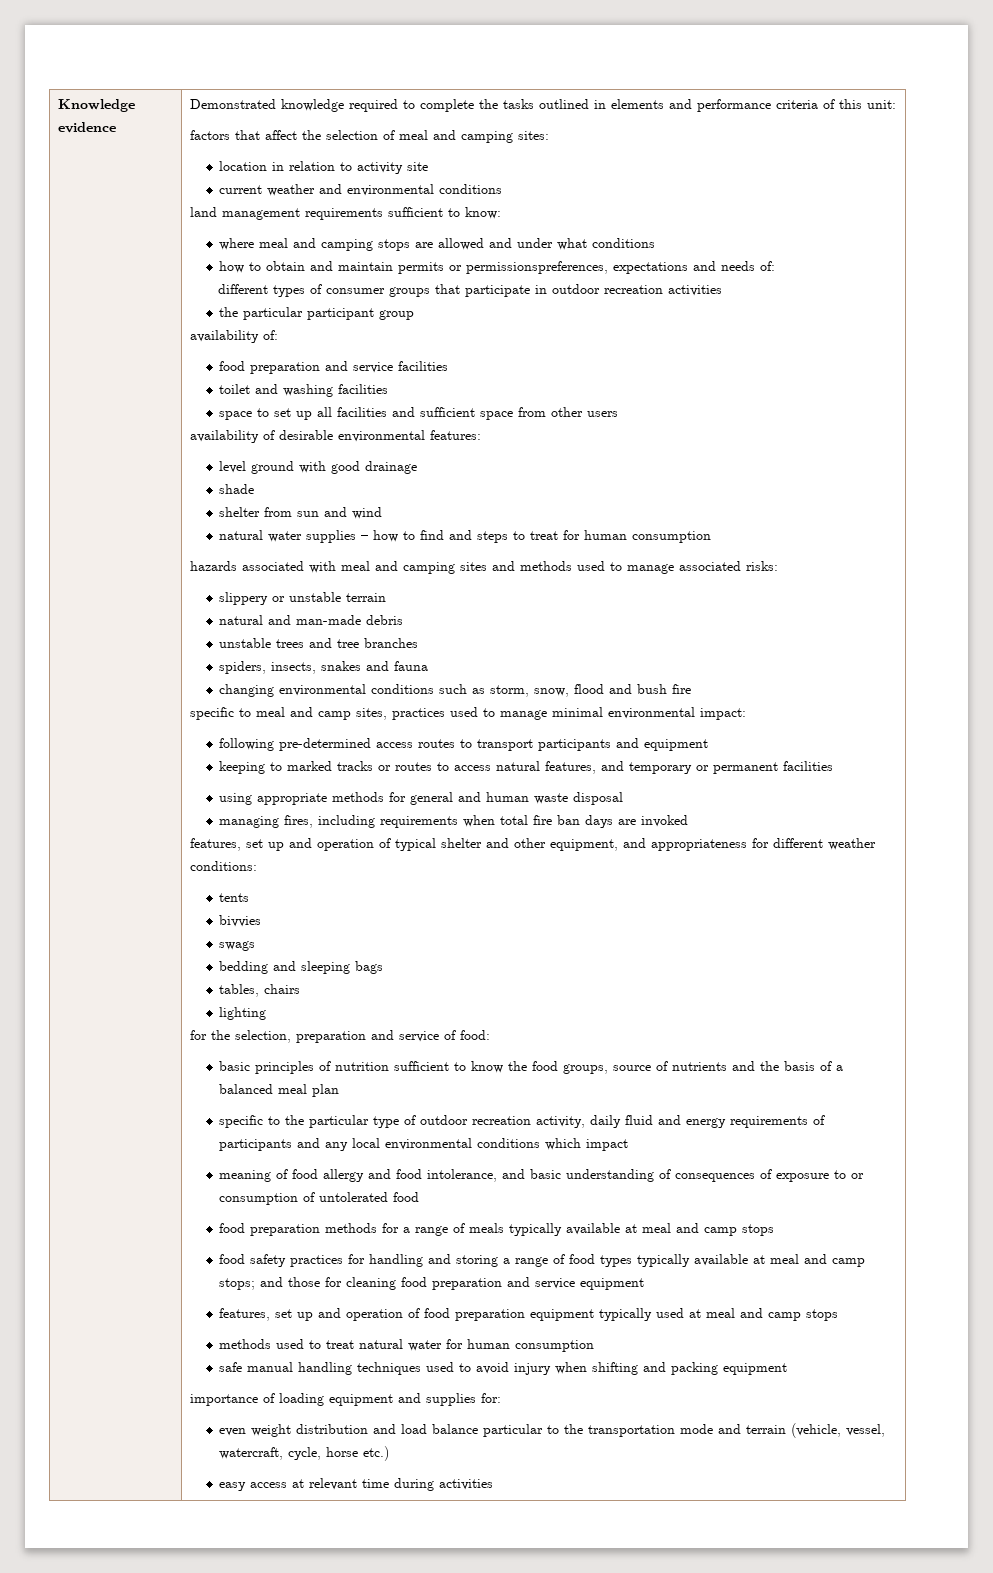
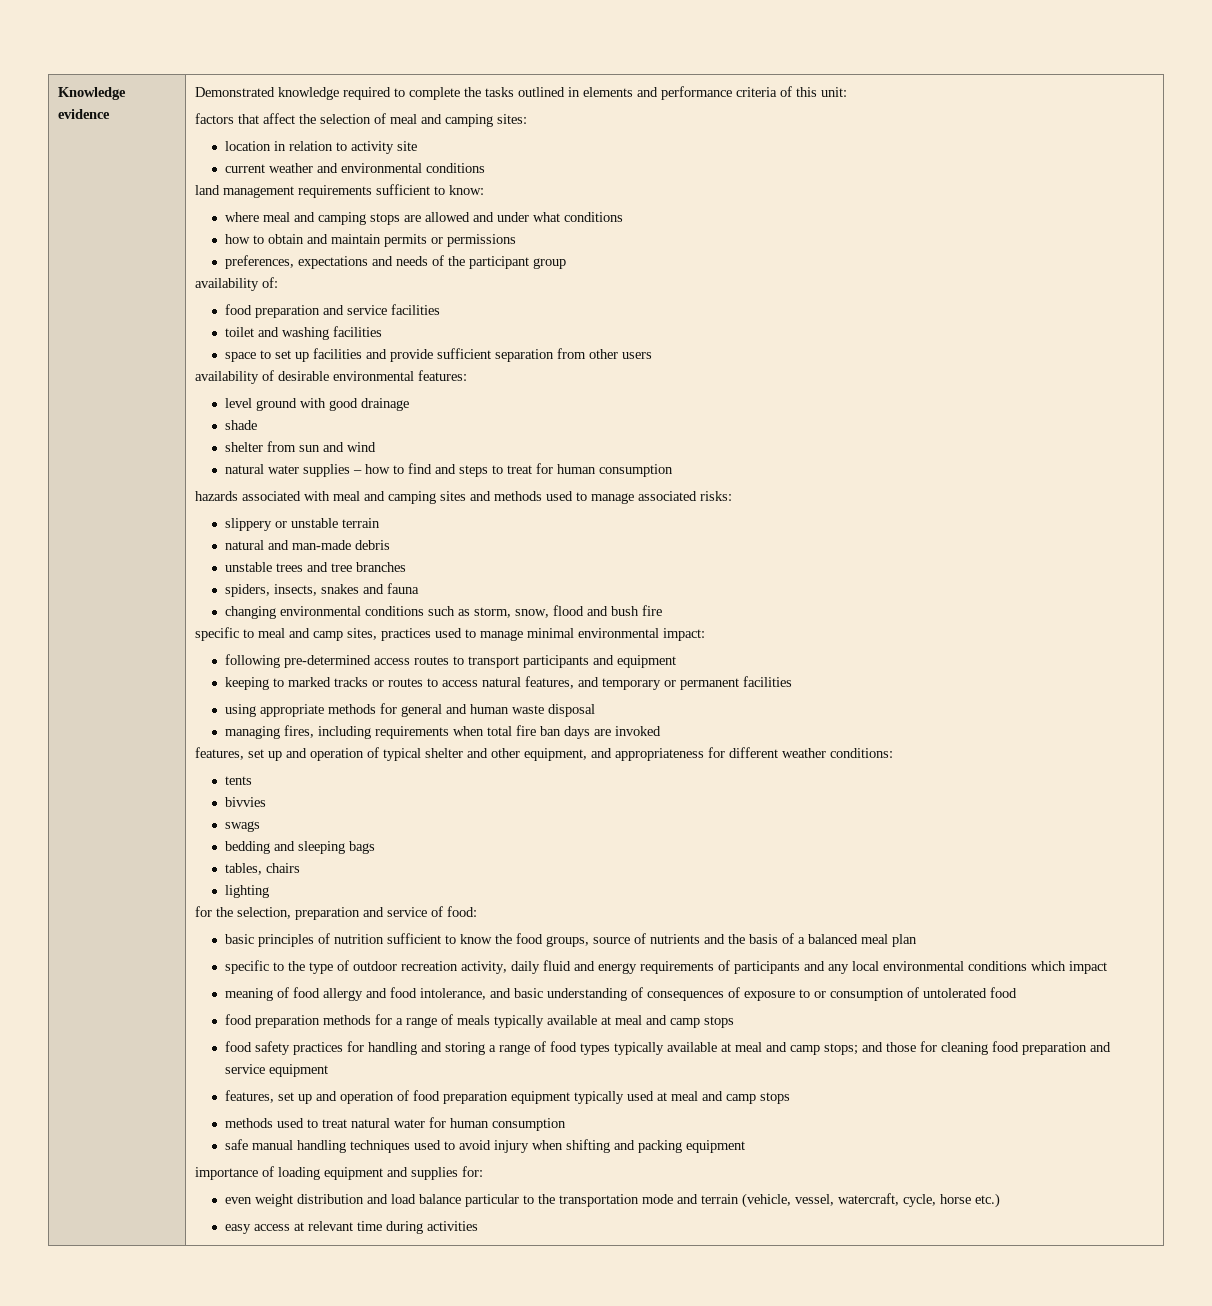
- how to obtain and maintain permits or permissionspreferences, expectations and needs of:
- different types of consumer groups that participate in outdoor recreation activities
- the particular participant group
+ how to obtain and maintain permits or permissions
+ preferences, expectations and needs of the participant group
- space to set up all facilities and sufficient space from other users
+ space to set up facilities and provide sufficient separation from other users
- specific to the particular type of outdoor recreation activity, daily fluid and energy requirements of participants and any local environmental conditions which impact
+ specific to the type of outdoor recreation activity, daily fluid and energy requirements of participants and any local environmental conditions which impact

